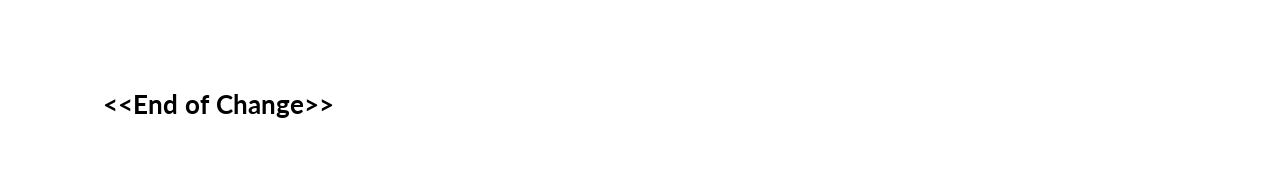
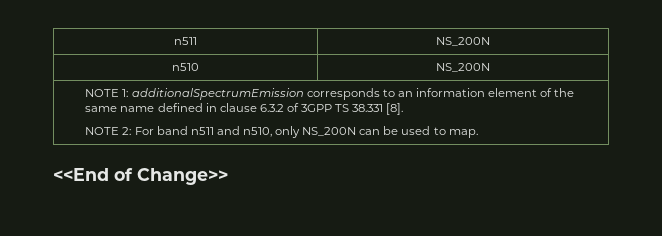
+ n511 | NS_200N
+ n510 | NS_200N
+ NOTE 1: additionalSpectrumEmission corresponds to an information element of the same name defined in clause 6.3.2 of 3GPP TS 38.331 [8].
+ NOTE 2: For band n511 and n510, only NS_200N can be used to map.

